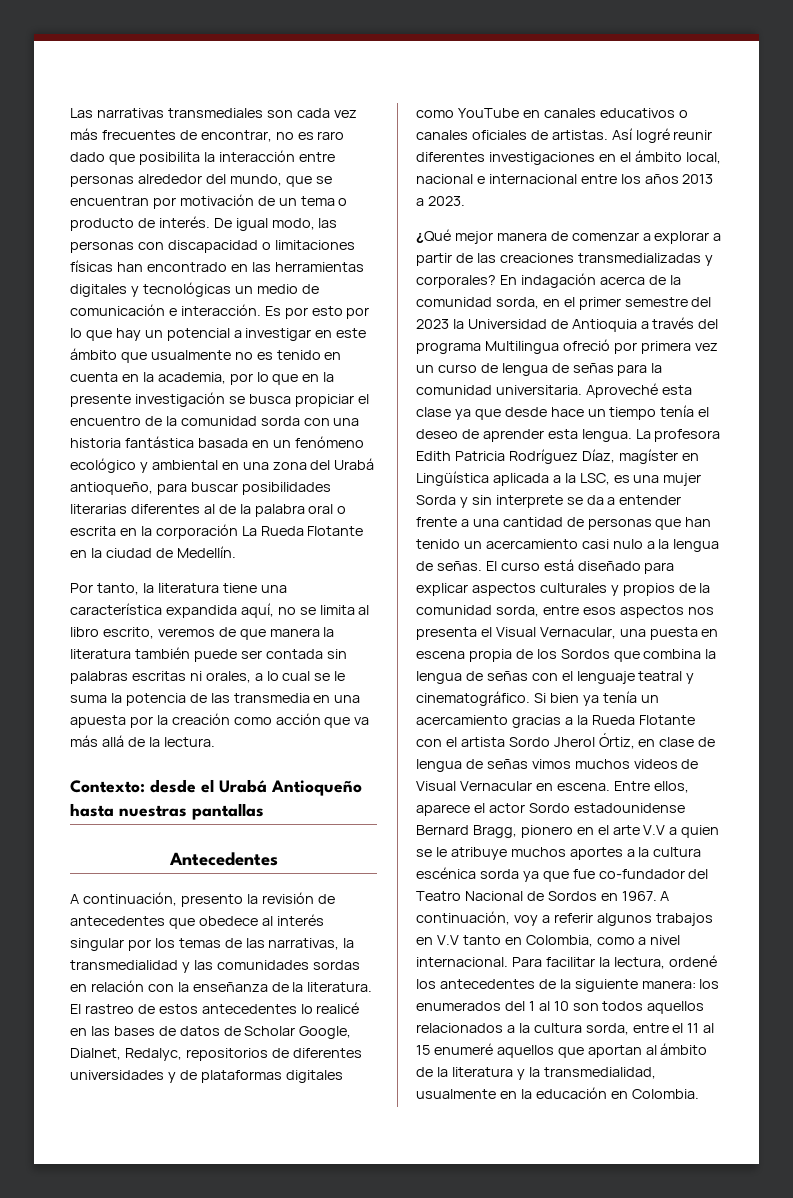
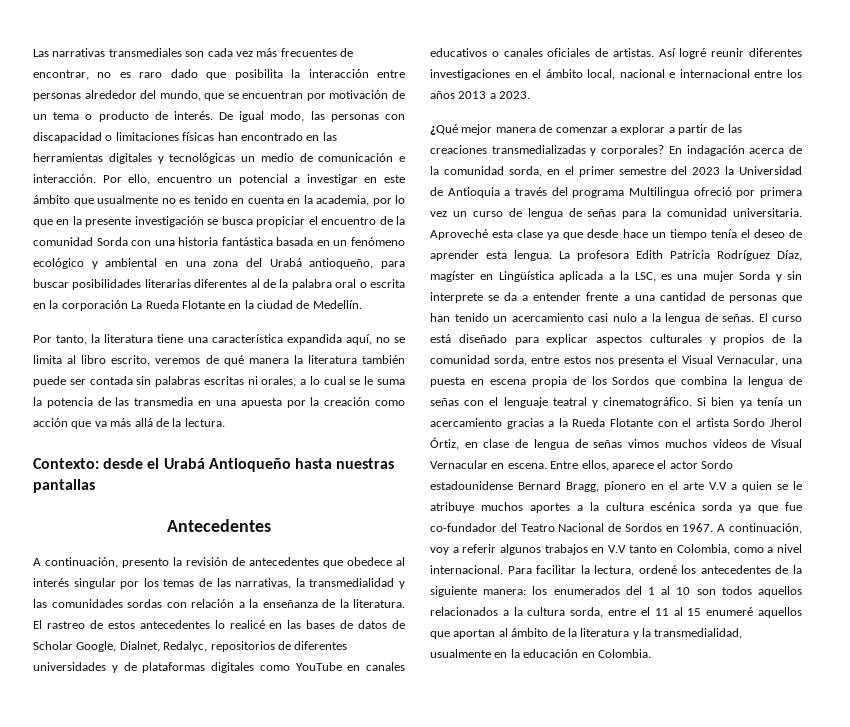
- Es por esto por lo que hay un potencial a investigar en este ámbito que usualmente no es tenido en cuenta en la academia, por lo que en la presente investigación se busca propiciar el encuentro de la comunidad sorda con una historia fantástica basada en un fenómeno ecológico y ambiental en una zona del Urabá antioqueño, para buscar posibilidades literarias diferentes al de la palabra oral o escrita en la corporación La Rueda Flotante en la ciudad de Medellín.
+ Por ello, encuentro un potencial a investigar en este ámbito que usualmente no es tenido en cuenta en la academia, por lo que en la presente investigación se busca propiciar el encuentro de la comunidad Sorda con una historia fantástica basada en un fenómeno ecológico y ambiental en una zona del Urabá antioqueño, para buscar posibilidades literarias diferentes al de la palabra oral o escrita en la corporación La Rueda Flotante en la ciudad de Medellín.
- Por tanto, la literatura tiene una característica expandida aquí, no se limita al libro escrito, veremos de que manera la literatura también puede ser contada sin palabras escritas ni orales, a lo cual se le suma la potencia de las transmedia en una apuesta por la creación como acción que va más allá de la lectura.
+ Por tanto, la literatura tiene una característica expandida aquí, no se limita al libro escrito, veremos de qué manera la literatura también puede ser contada sin palabras escritas ni orales, a lo cual se le suma la potencia de las transmedia en una apuesta por la creación como acción que va más allá de la lectura.
- A continuación, presento la revisión de antecedentes que obedece al interés singular por los temas de las narrativas, la transmedialidad y las comunidades sordas en relación con la enseñanza de la literatura.
+ A continuación, presento la revisión de antecedentes que obedece al interés singular por los temas de las narrativas, la transmedialidad y las comunidades sordas con relación a la enseñanza de la literatura.
- El curso está diseñado para explicar aspectos culturales y propios de la comunidad sorda, entre esos aspectos nos presenta el Visual Vernacular, una puesta en escena propia de los Sordos que combina la lengua de señas con el lenguaje teatral y cinematográfico.
+ El curso está diseñado para explicar aspectos culturales y propios de la comunidad sorda, entre estos nos presenta el Visual Vernacular, una puesta en escena propia de los Sordos que combina la lengua de señas con el lenguaje teatral y cinematográfico.

